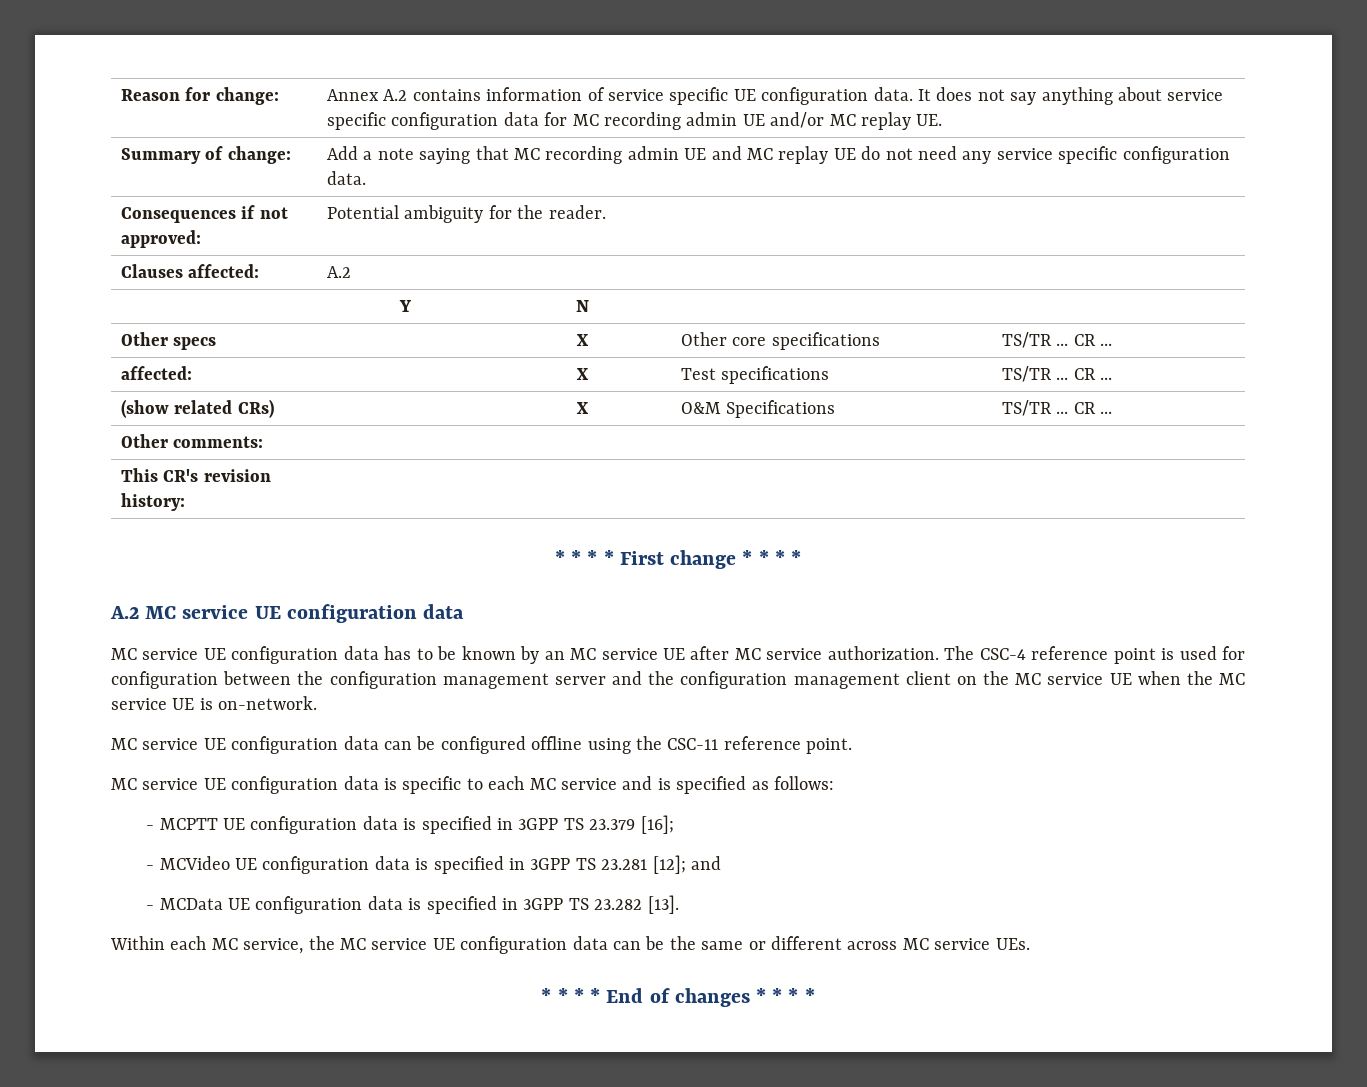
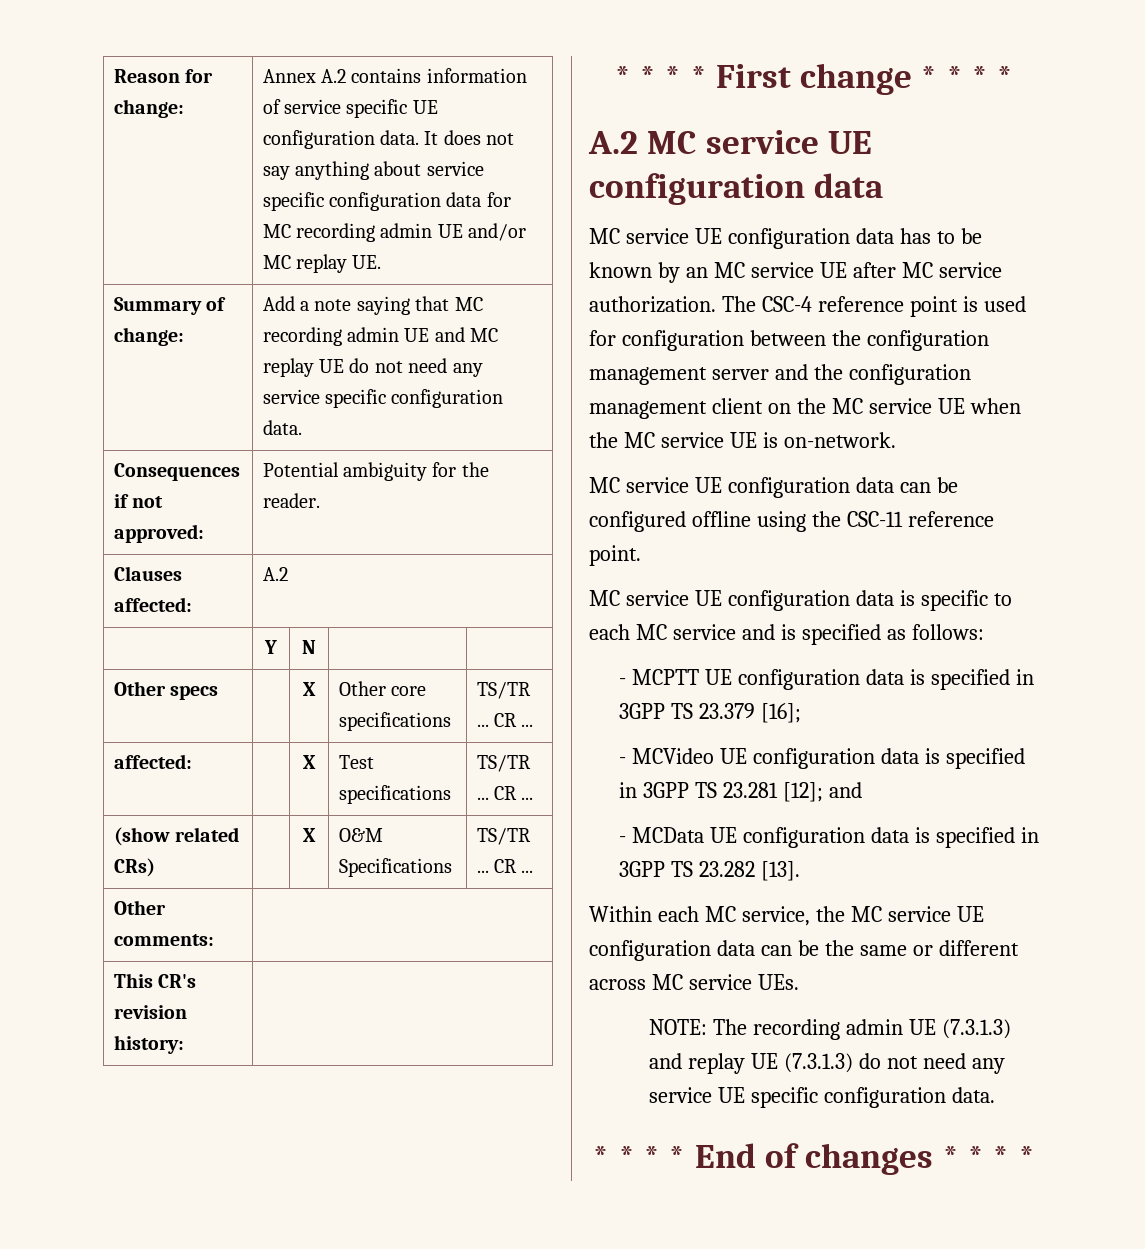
+ NOTE: The recording admin UE (7.3.1.3) and replay UE (7.3.1.3) do not need any service UE specific configuration data.

